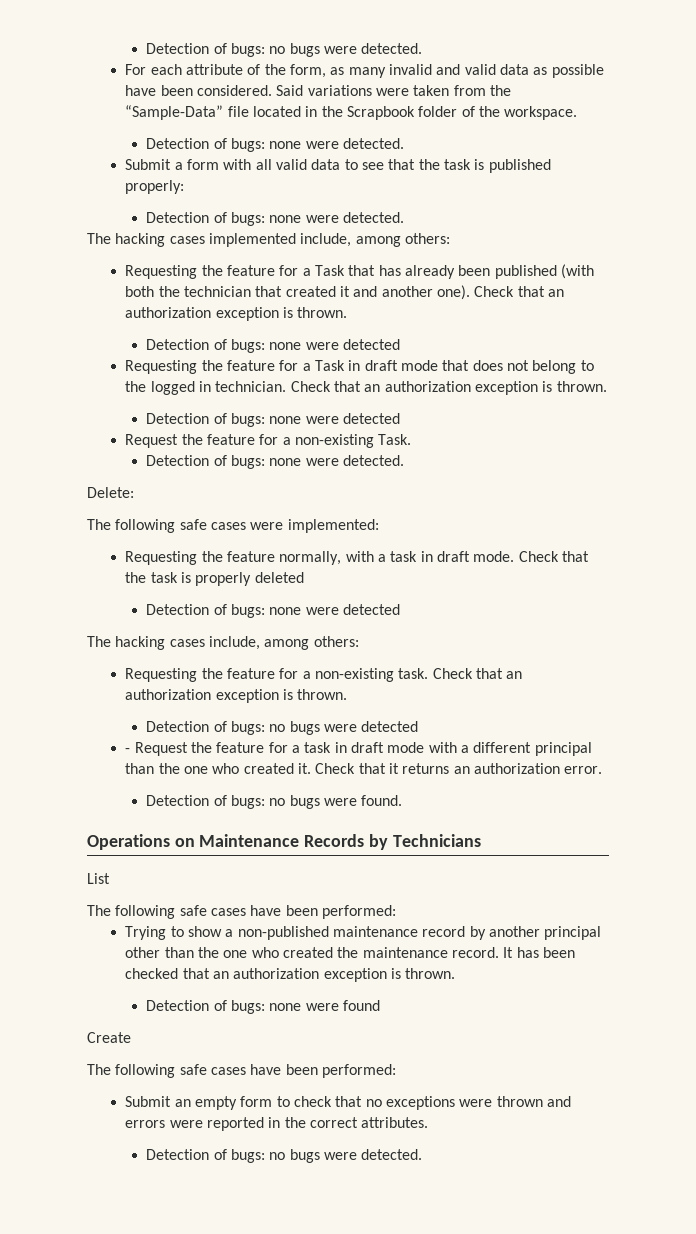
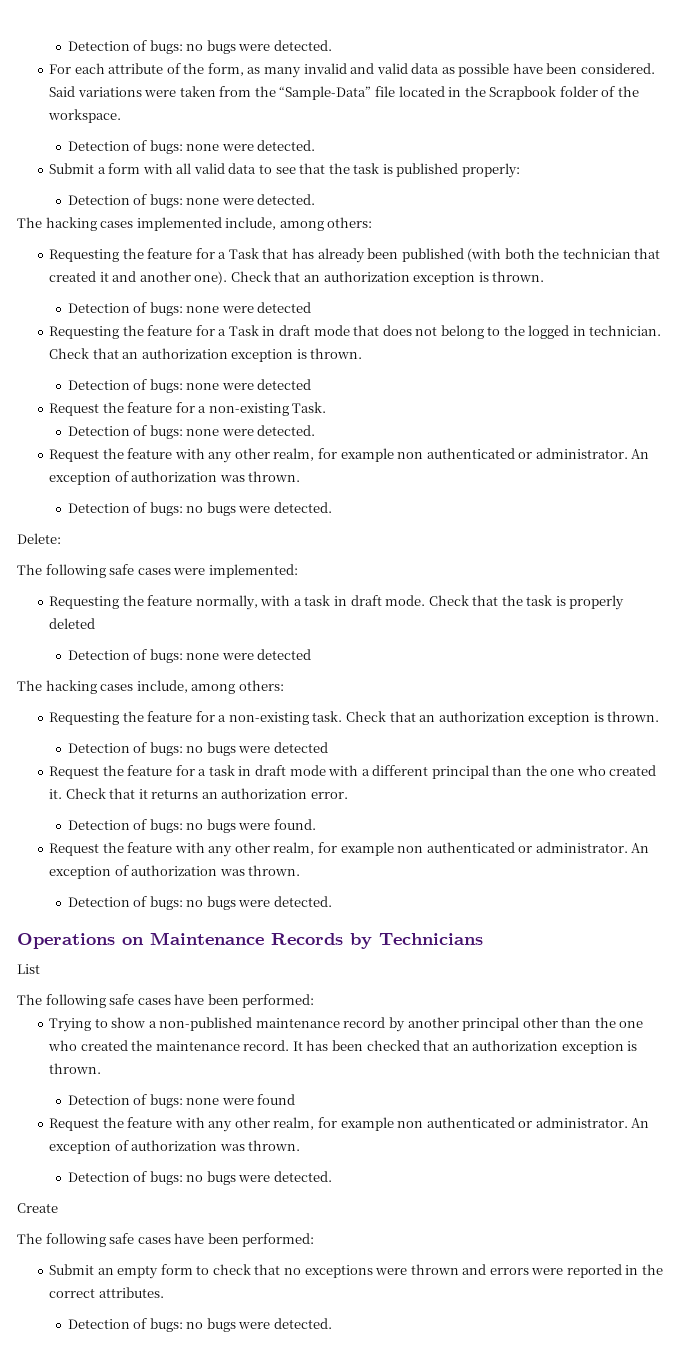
  Request the feature for a non-existing Task.
  Detection of bugs: none were detected.
+ Request the feature with any other realm, for example non authenticated or administrator. An exception of authorization was thrown.
+ Detection of bugs: no bugs were detected.
- - Request the feature for a task in draft mode with a different principal than the one who created it.
+ Request the feature for a task in draft mode with a different principal than the one who created it.
  Detection of bugs: no bugs were found.
+ Request the feature with any other realm, for example non authenticated or administrator. An exception of authorization was thrown.
+ Detection of bugs: no bugs were detected.
  Detection of bugs: none were found
+ Request the feature with any other realm, for example non authenticated or administrator. An exception of authorization was thrown.
+ Detection of bugs: no bugs were detected.

